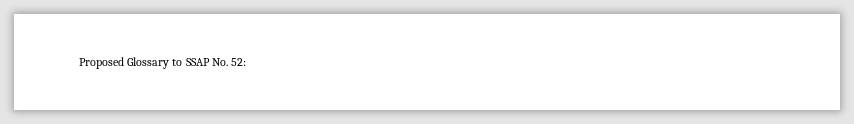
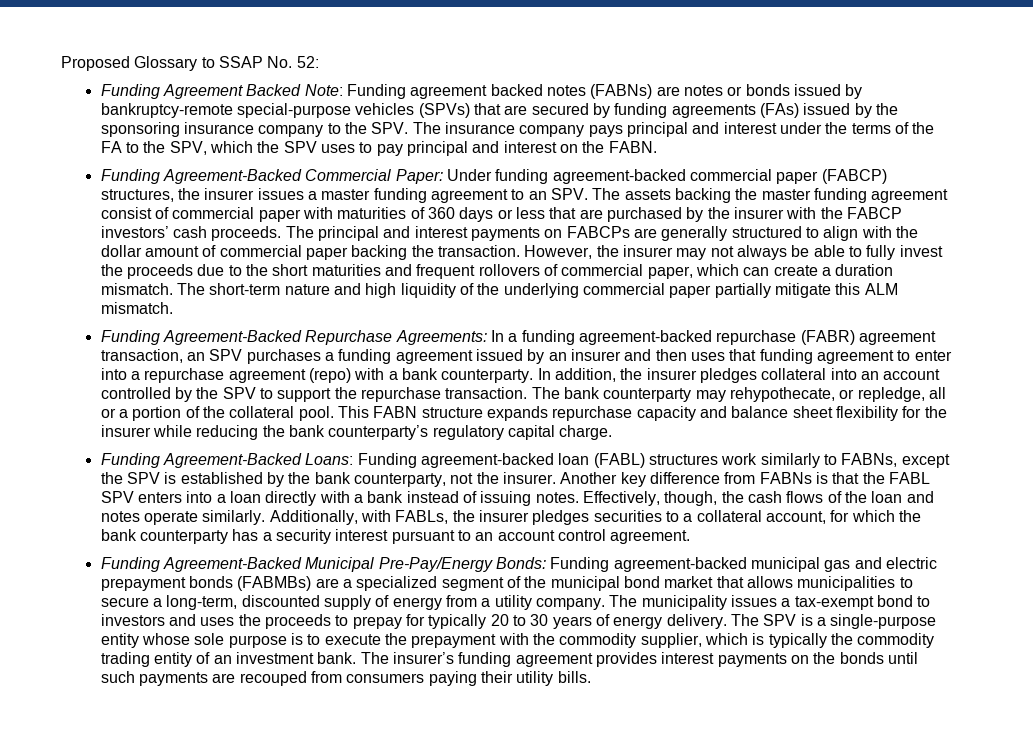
+ Funding Agreement Backed Note: Funding agreement backed notes (FABNs) are notes or bonds issued by bankruptcy-remote special-purpose vehicles (SPVs) that are secured by funding agreements (FAs) issued by the sponsoring insurance company to the SPV. The insurance company pays principal and interest under the terms of the FA to the SPV, which the SPV uses to pay principal and interest on the FABN.
+ Funding Agreement-Backed Commercial Paper: Under funding agreement-backed commercial paper (FABCP) structures, the insurer issues a master funding agreement to an SPV. The assets backing the master funding agreement consist of commercial paper with maturities of 360 days or less that are purchased by the insurer with the FABCP investors’ cash proceeds. The principal and interest payments on FABCPs are generally structured to align with the dollar amount of commercial paper backing the transaction. However, the insurer may not always be able to fully invest the proceeds due to the short maturities and frequent rollovers of commercial paper, which can create a duration mismatch. The short-term nature and high liquidity of the underlying commercial paper partially mitigate this ALM mismatch.
+ Funding Agreement-Backed Repurchase Agreements: In a funding agreement-backed repurchase (FABR) agreement transaction, an SPV purchases a funding agreement issued by an insurer and then uses that funding agreement to enter into a repurchase agreement (repo) with a bank counterparty. In addition, the insurer pledges collateral into an account controlled by the SPV to support the repurchase transaction. The bank counterparty may rehypothecate, or repledge, all or a portion of the collateral pool. This FABN structure expands repurchase capacity and balance sheet flexibility for the insurer while reducing the bank counterparty’s regulatory capital charge.
+ Funding Agreement-Backed Loans: Funding agreement-backed loan (FABL) structures work similarly to FABNs, except the SPV is established by the bank counterparty, not the insurer. Another key difference from FABNs is that the FABL SPV enters into a loan directly with a bank instead of issuing notes. Effectively, though, the cash flows of the loan and notes operate similarly. Additionally, with FABLs, the insurer pledges securities to a collateral account, for which the bank counterparty has a security interest pursuant to an account control agreement.
+ Funding Agreement-Backed Municipal Pre-Pay/Energy Bonds: Funding agreement-backed municipal gas and electric prepayment bonds (FABMBs) are a specialized segment of the municipal bond market that allows municipalities to secure a long-term, discounted supply of energy from a utility company. The municipality issues a tax-exempt bond to investors and uses the proceeds to prepay for typically 20 to 30 years of energy delivery. The SPV is a single-purpose entity whose sole purpose is to execute the prepayment with the commodity supplier, which is typically the commodity trading entity of an investment bank. The insurer’s funding agreement provides interest payments on the bonds until such payments are recouped from consumers paying their utility bills.

